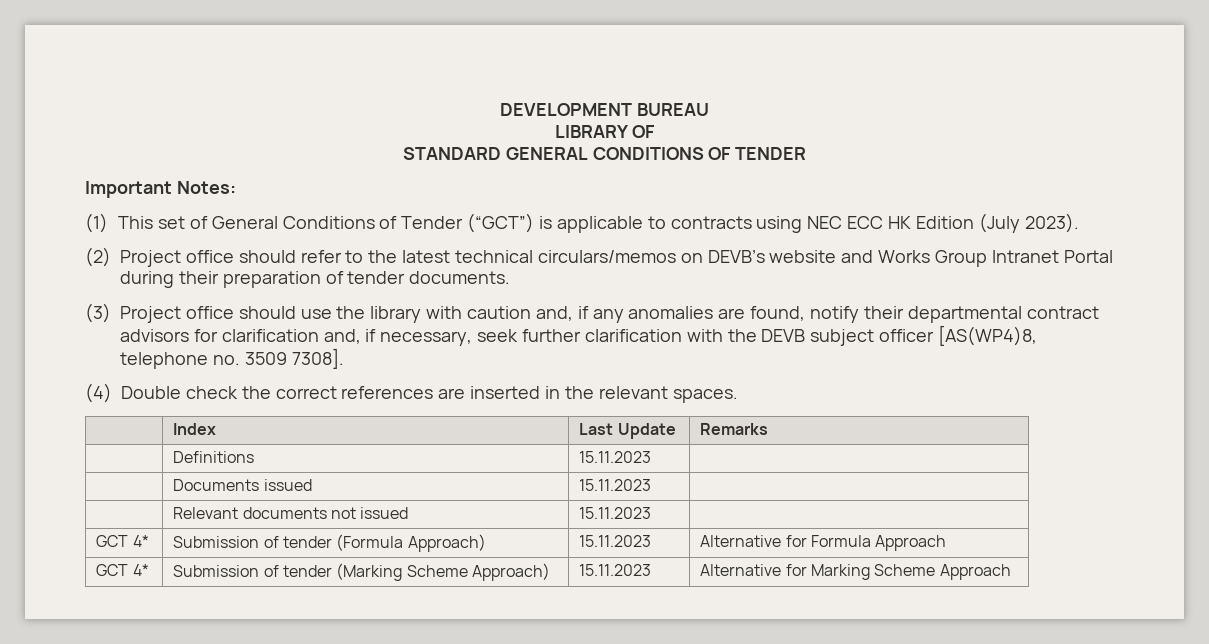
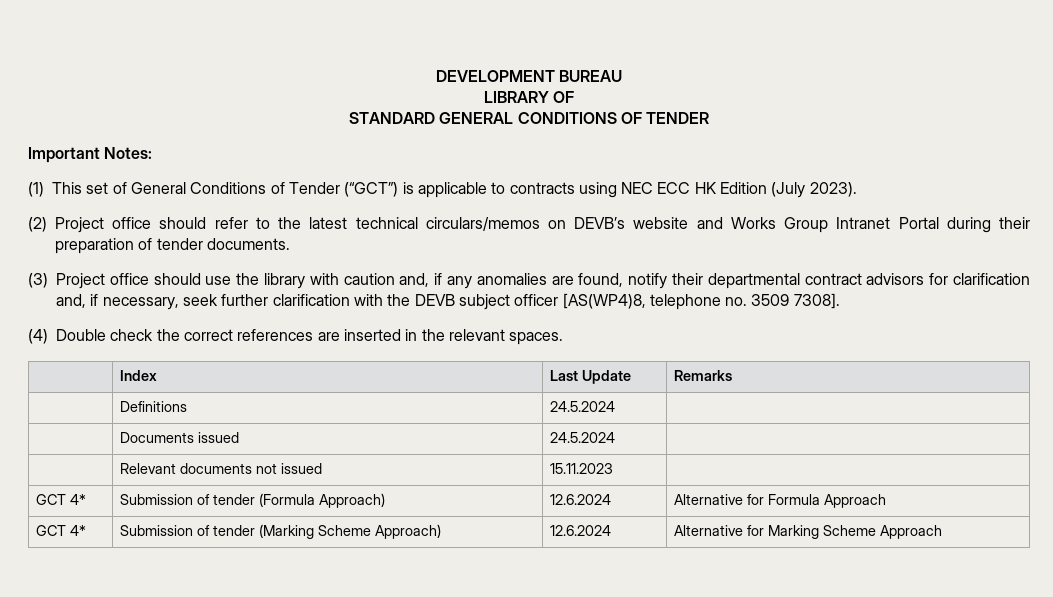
- | Definitions | 15.11.2023 |
+ | Definitions | 24.5.2024 |
- | Documents issued | 15.11.2023 |
+ | Documents issued | 24.5.2024 |
- GCT 4* | Submission of tender (Formula Approach) | 15.11.2023 | Alternative for Formula Approach
+ GCT 4* | Submission of tender (Formula Approach) | 12.6.2024 | Alternative for Formula Approach
- GCT 4* | Submission of tender (Marking Scheme Approach) | 15.11.2023 | Alternative for Marking Scheme Approach
+ GCT 4* | Submission of tender (Marking Scheme Approach) | 12.6.2024 | Alternative for Marking Scheme Approach

